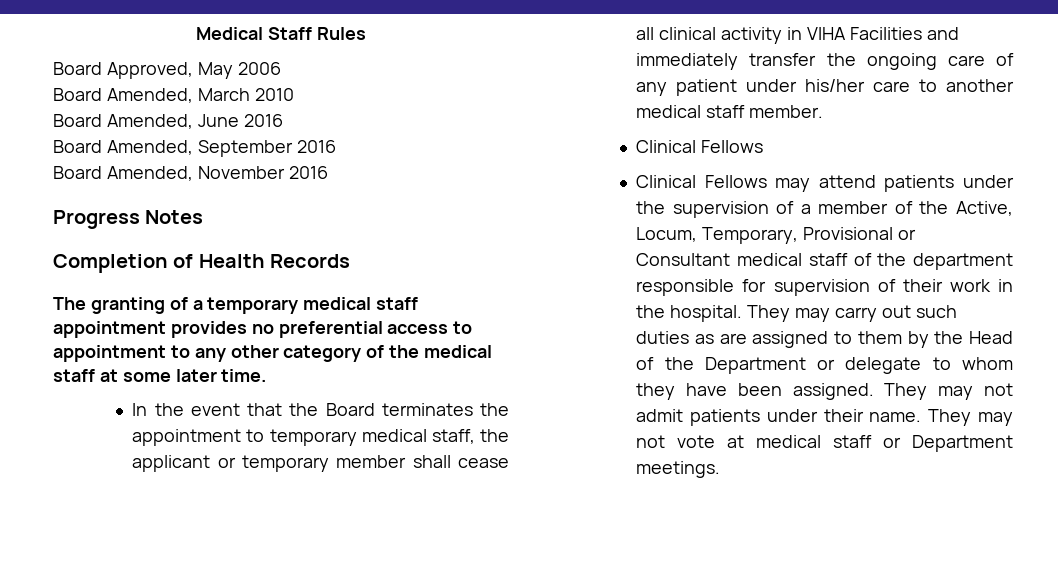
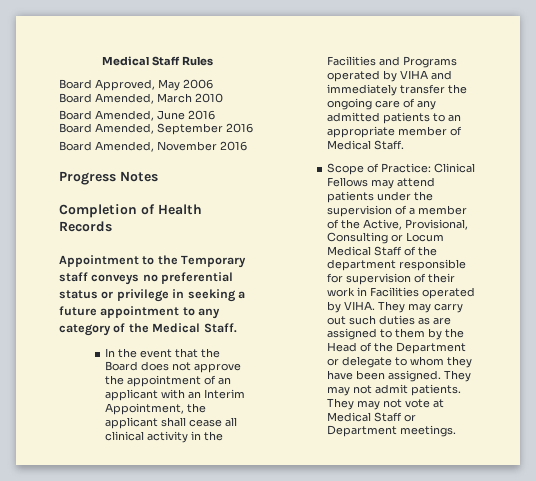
- The granting of a temporary medical staff appointment provides no preferential access to appointment to any other category of the medical staff at some later time.
+ Appointment to the Temporary staff conveys no preferential status or privilege in seeking a future appointment to any category of the Medical Staff.
- In the event that the Board terminates the appointment to temporary medical staff, the applicant or temporary member shall cease all clinical activity in VIHA Facilities and immediately transfer the ongoing care of any patient under his/her care to another medical staff member.
- Clinical Fellows
- Clinical Fellows may attend patients under the supervision of a member of the Active, Locum, Temporary, Provisional or Consultant medical staff of the department responsible for supervision of their work in the hospital.
+ In the event that the Board does not approve the appointment of an applicant with an Interim Appointment, the applicant shall cease all clinical activity in the Facilities and Programs operated by VIHA and immediately transfer the ongoing care of any admitted patients to an appropriate member of Medical Staff.
+ Scope of Practice: Clinical Fellows may attend patients under the supervision of a member of the Active, Provisional, Consulting or Locum Medical Staff of the department responsible for supervision of their work in Facilities operated by VIHA.
- They may not admit patients under their name.
+ They may not admit patients.
- They may not vote at medical staff or Department meetings.
+ They may not vote at Medical Staff or Department meetings.

